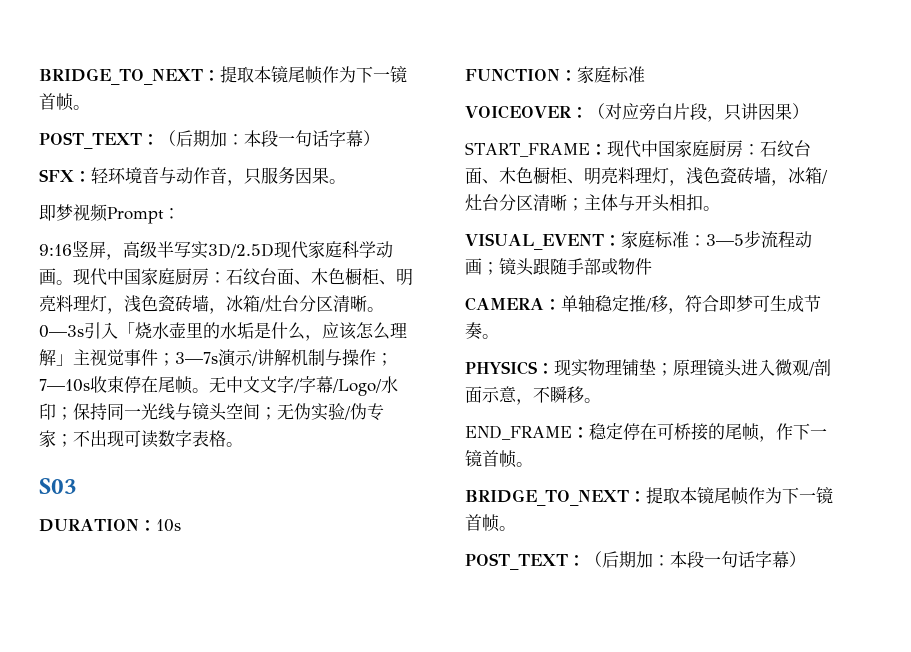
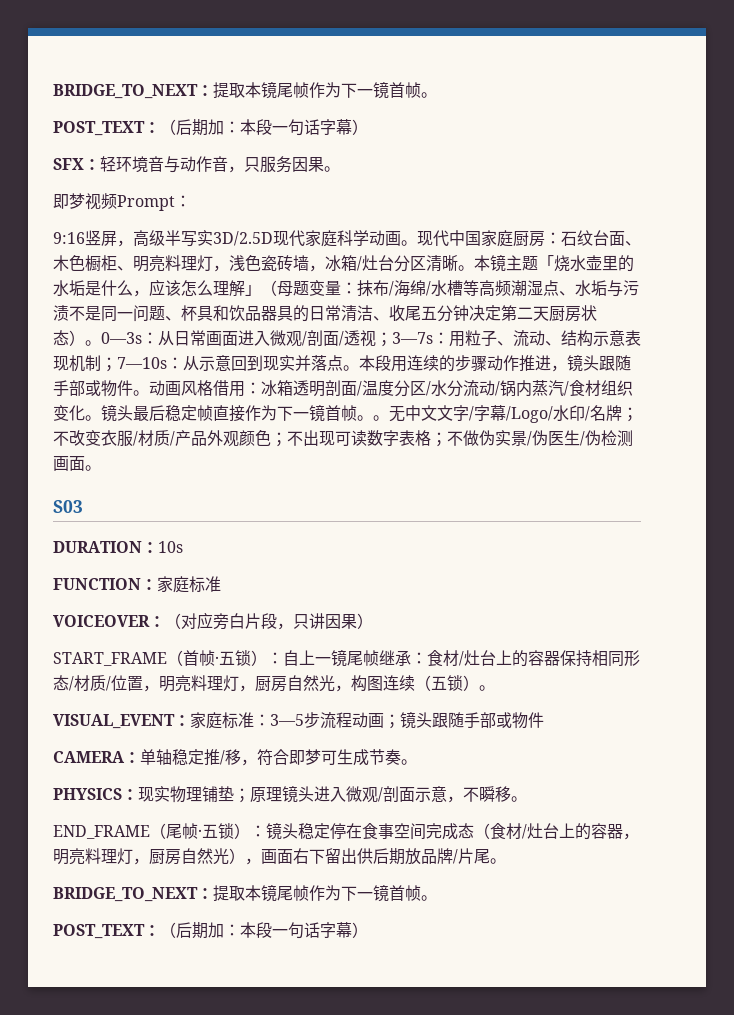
- 0—3s引入「烧水壶里的水垢是什么，应该怎么理解」主视觉事件；3—7s演示/讲解机制与操作；7—10s收束停在尾帧。
+ 本镜主题「烧水壶里的水垢是什么，应该怎么理解」（母题变量：抹布/海绵/水槽等高频潮湿点、水垢与污渍不是同一问题、杯具和饮品器具的日常清洁、收尾五分钟决定第二天厨房状态）。0—3s：从日常画面进入微观/剖面/透视；3—7s：用粒子、流动、结构示意表现机制；7—10s：从示意回到现实并落点。本段用连续的步骤动作推进，镜头跟随手部或物件。动画风格借用：冰箱透明剖面/温度分区/水分流动/锅内蒸汽/食材组织变化。镜头最后稳定帧直接作为下一镜首帧。。
- 无中文文字/字幕/Logo/水印；保持同一光线与镜头空间；无伪实验/伪专家；不出现可读数字表格。
+ 无中文文字/字幕/Logo/水印/名牌；不改变衣服/材质/产品外观颜色；不出现可读数字表格；不做伪实景/伪医生/伪检测画面。
- START_FRAME：现代中国家庭厨房：石纹台面、木色橱柜、明亮料理灯，浅色瓷砖墙，冰箱/灶台分区清晰；主体与开头相扣。
+ START_FRAME（首帧·五锁）：自上一镜尾帧继承：食材/灶台上的容器保持相同形态/材质/位置，明亮料理灯，厨房自然光，构图连续（五锁）。
- END_FRAME：稳定停在可桥接的尾帧，作下一镜首帧。
+ END_FRAME（尾帧·五锁）：镜头稳定停在食事空间完成态（食材/灶台上的容器，明亮料理灯，厨房自然光），画面右下留出供后期放品牌/片尾。

